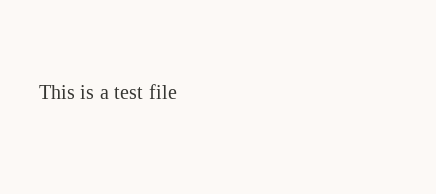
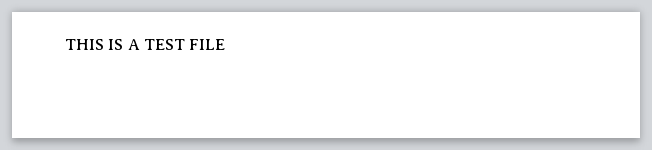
- This is a test file
+ THIS IS A TEST FILE

